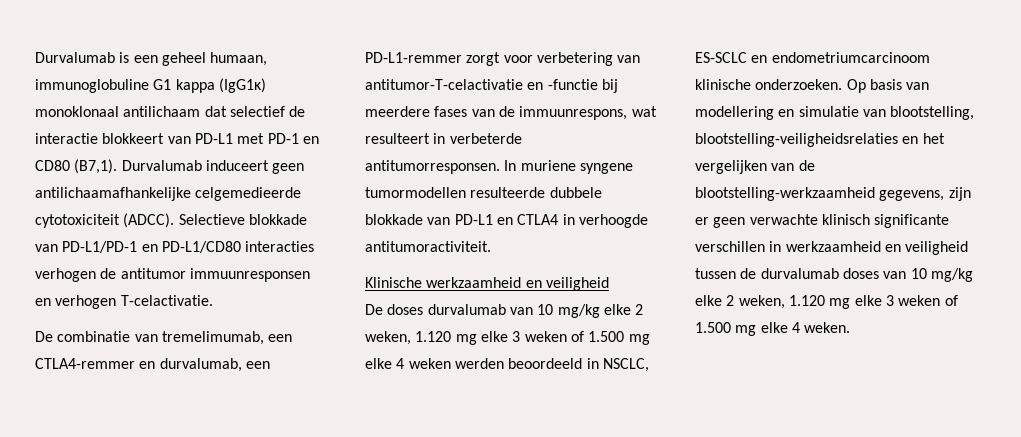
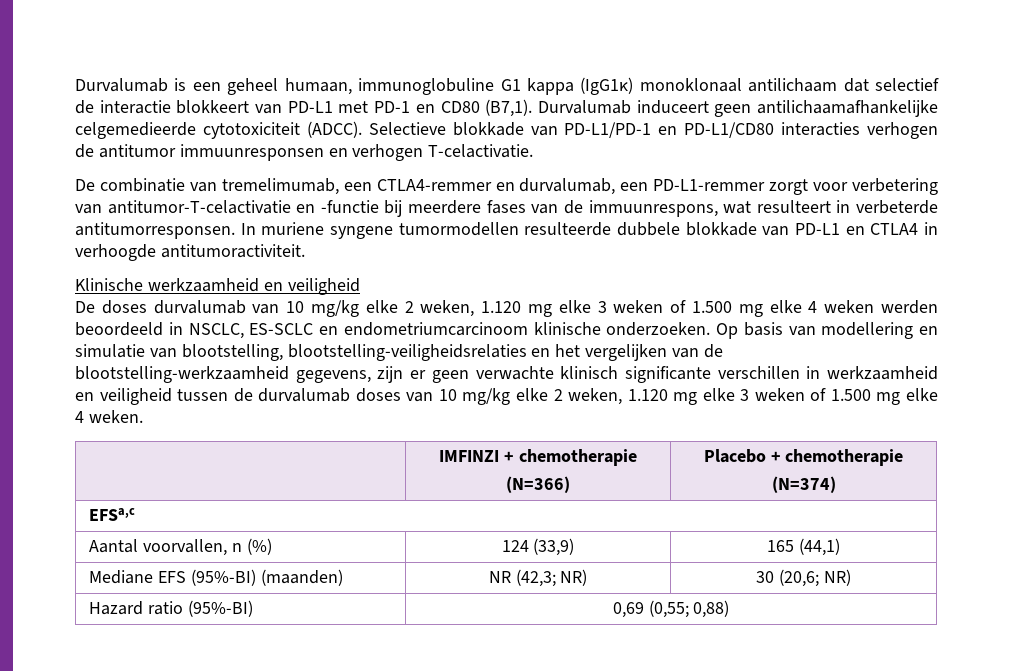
+ | IMFINZI + chemotherapie
+ (N=366) | Placebo + chemotherapie
+ (N=374)
+ EFSa,c
+ Aantal voorvallen, n (%) | 124 (33,9) | 165 (44,1)
+ Mediane EFS (95%-BI) (maanden) | NR (42,3; NR) | 30 (20,6; NR)
+ Hazard ratio (95%-BI) | 0,69 (0,55; 0,88)

